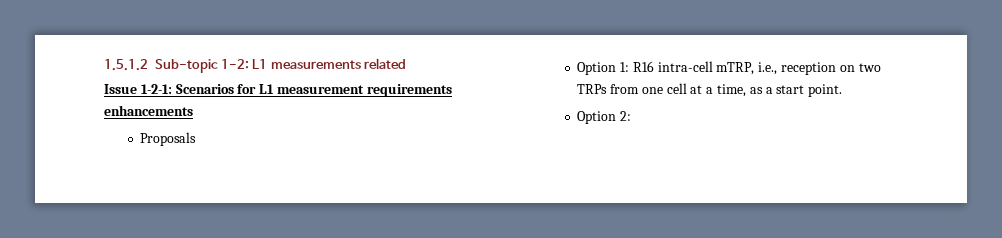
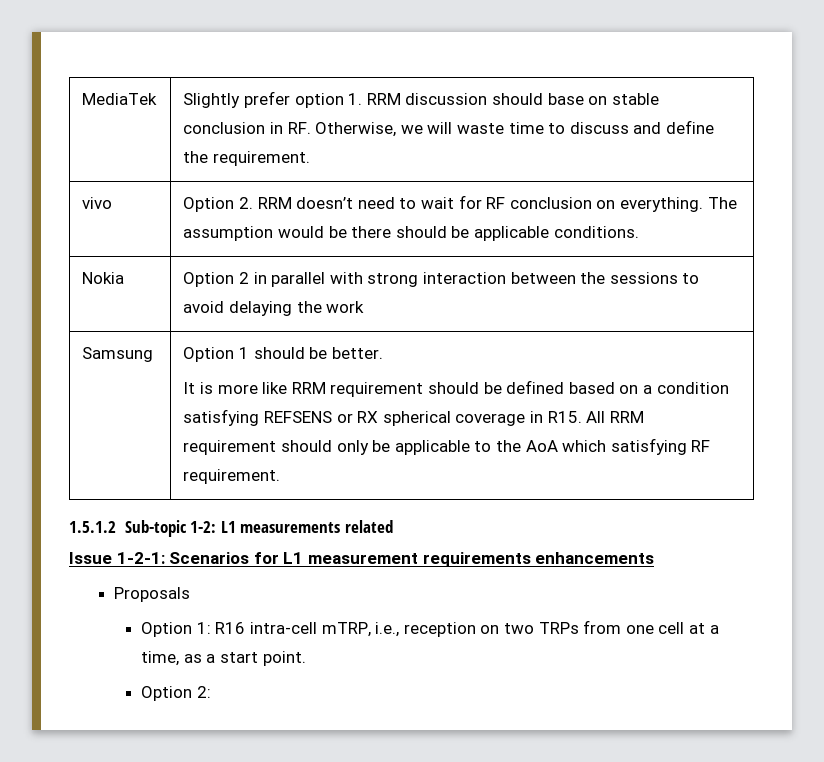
+ MediaTek | Slightly prefer option 1. RRM discussion should base on stable conclusion in RF. Otherwise, we will waste time to discuss and define the requirement.
+ vivo | Option 2. RRM doesn’t need to wait for RF conclusion on everything. The assumption would be there should be applicable conditions.
+ Nokia | Option 2 in parallel with strong interaction between the sessions to avoid delaying the work
+ Samsung | Option 1 should be better.
+ It is more like RRM requirement should be defined based on a condition satisfying REFSENS or RX spherical coverage in R15. All RRM requirement should only be applicable to the AoA which satisfying RF requirement.

